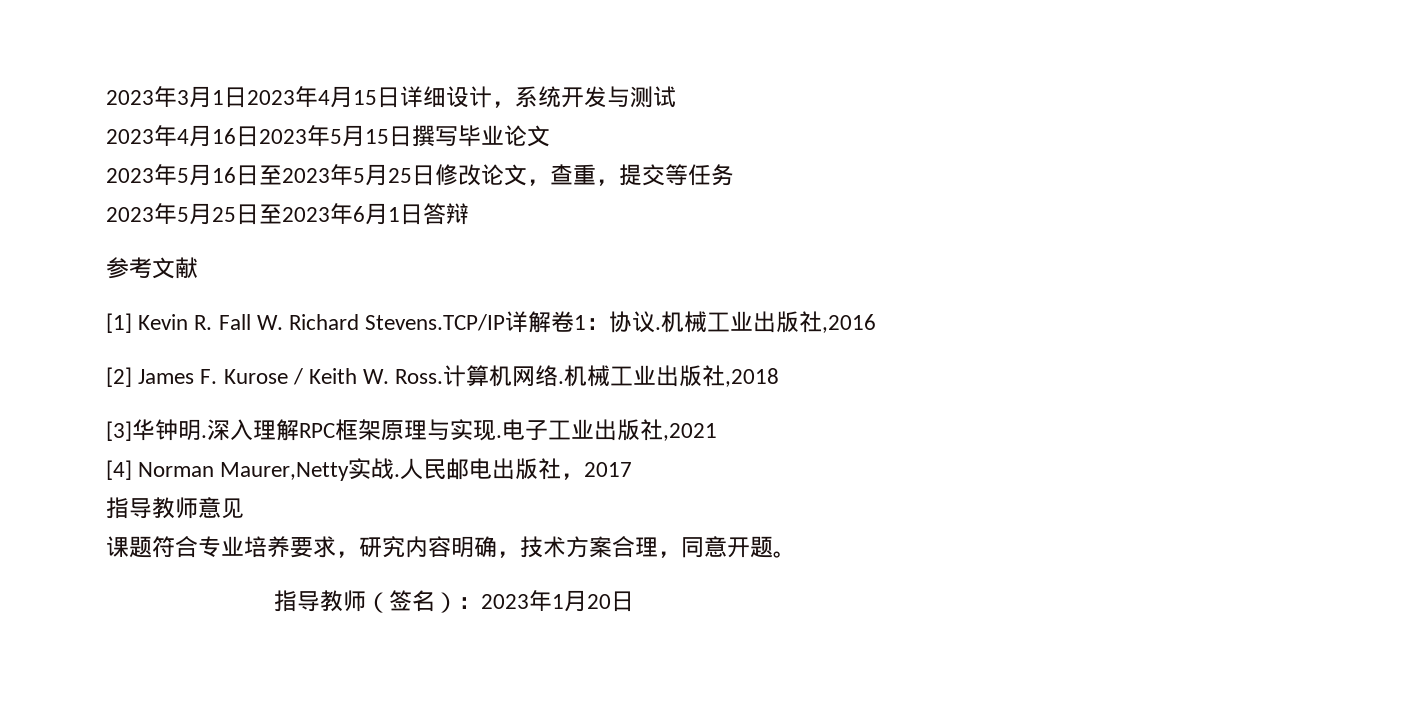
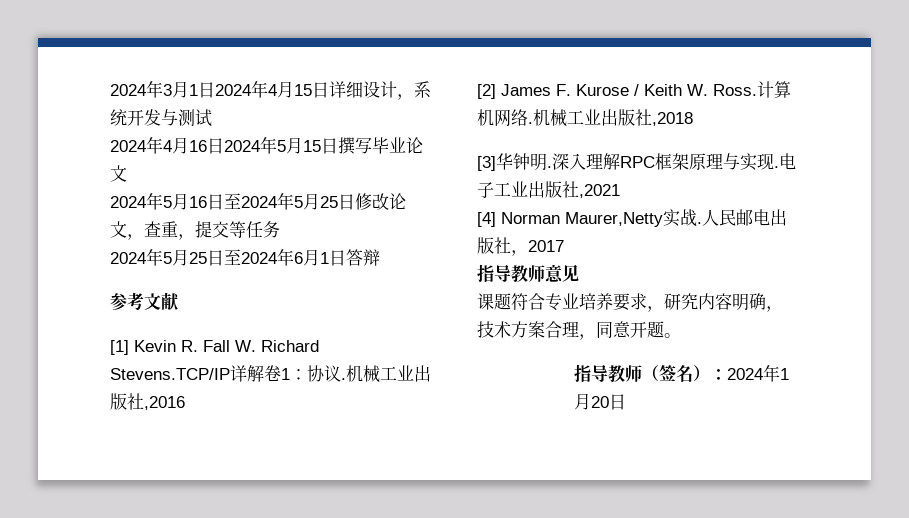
- 2023年3月1日2023年4月15日详细设计，系统开发与测试
+ 2024年3月1日2024年4月15日详细设计，系统开发与测试
- 2023年4月16日2023年5月15日撰写毕业论文
+ 2024年4月16日2024年5月15日撰写毕业论文
- 2023年5月16日至2023年5月25日修改论文，查重，提交等任务
+ 2024年5月16日至2024年5月25日修改论文，查重，提交等任务
- 2023年5月25日至2023年6月1日答辩
+ 2024年5月25日至2024年6月1日答辩
- 指导教师（签名）：2023年1月20日
+ 指导教师（签名）：2024年1月20日

